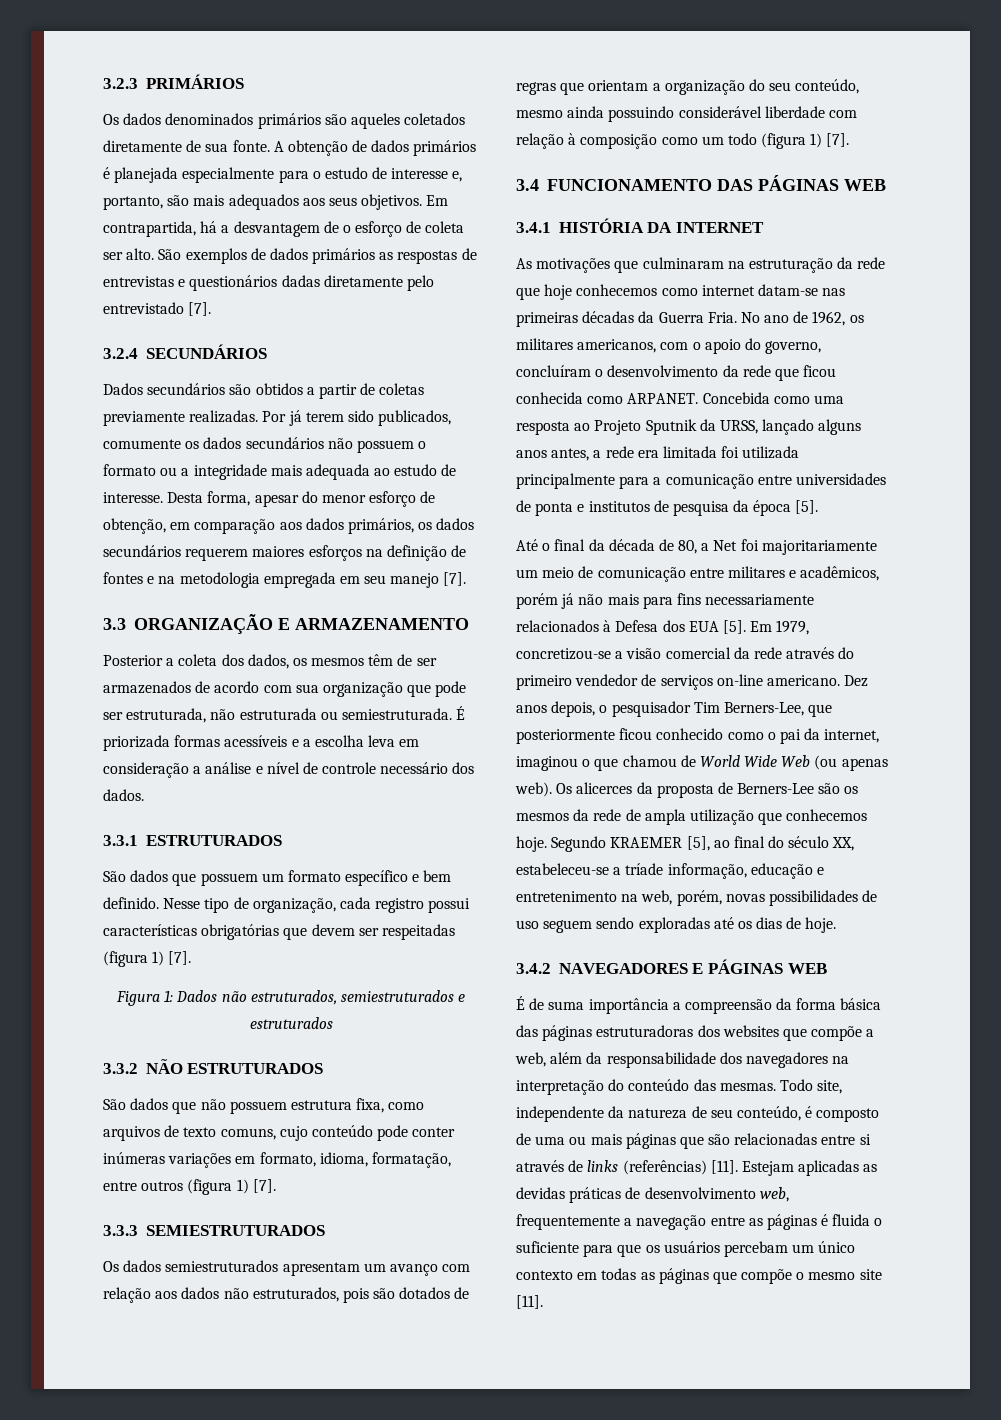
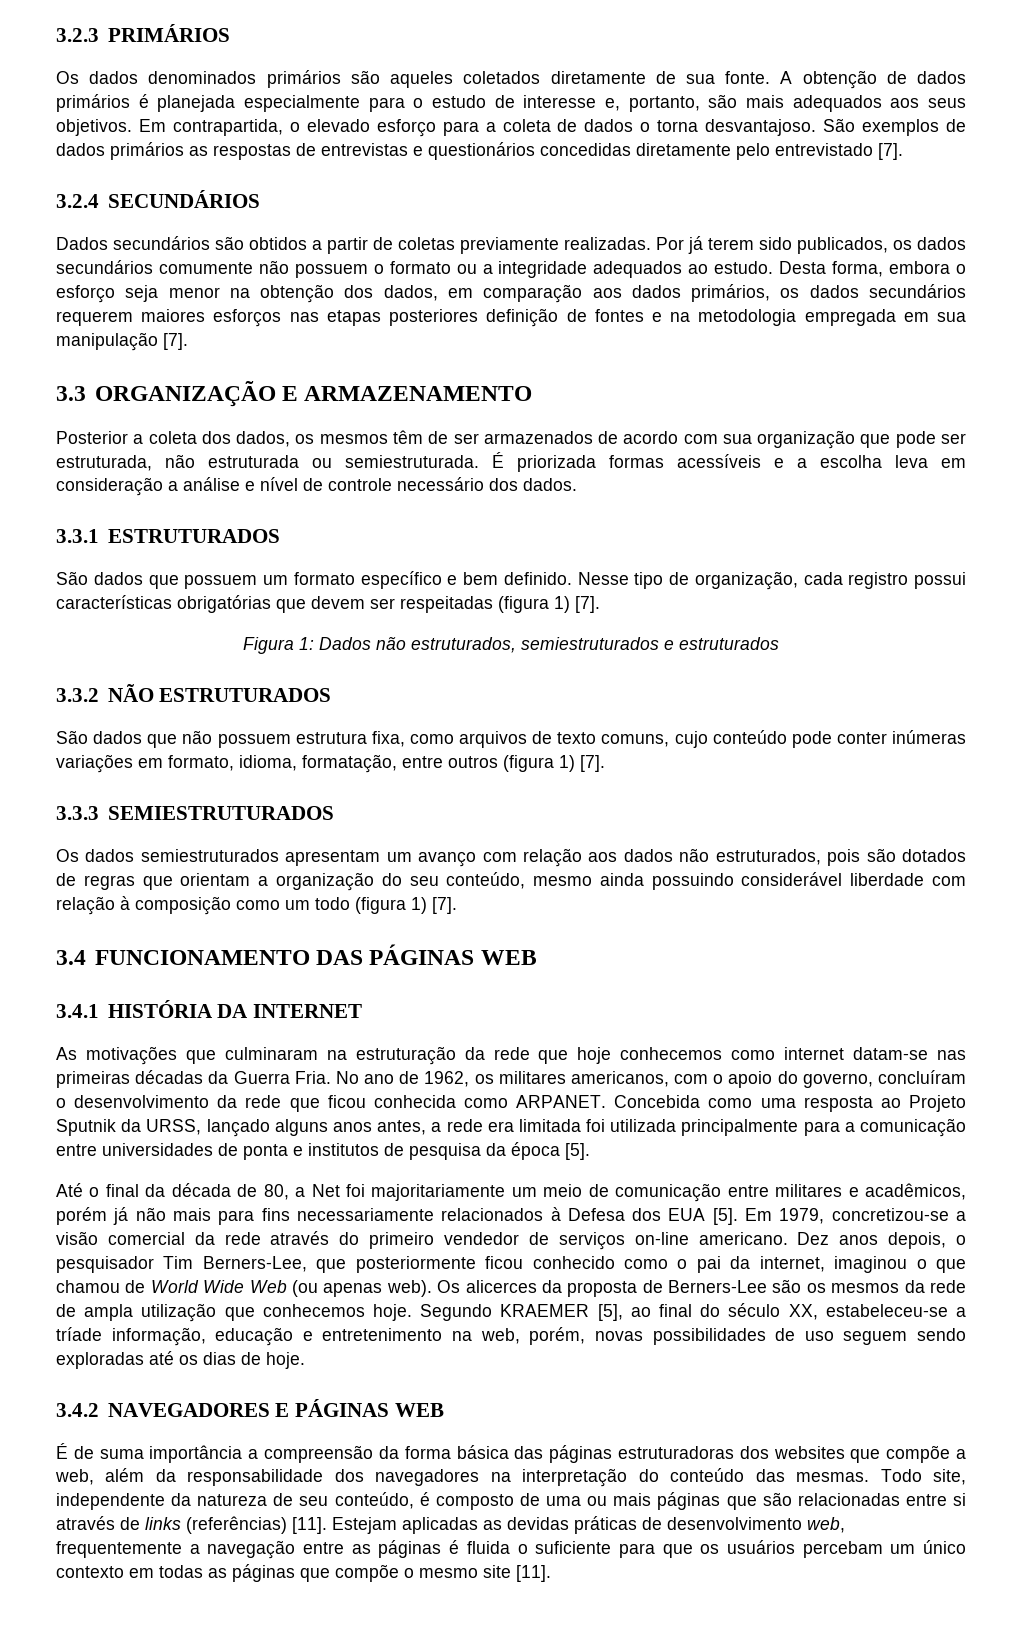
- Em contrapartida, há a desvantagem de o esforço de coleta ser alto.
+ Em contrapartida, o elevado esforço para a coleta de dados o torna desvantajoso.
- São exemplos de dados primários as respostas de entrevistas e questionários dadas diretamente pelo entrevistado [7].
+ São exemplos de dados primários as respostas de entrevistas e questionários concedidas diretamente pelo entrevistado [7].
- Por já terem sido publicados, comumente os dados secundários não possuem o formato ou a integridade mais adequada ao estudo de interesse. Desta forma, apesar do menor esforço de obtenção, em comparação aos dados primários, os dados secundários requerem maiores esforços na definição de fontes e na metodologia empregada em seu manejo [7].
+ Por já terem sido publicados, os dados secundários comumente não possuem o formato ou a integridade adequados ao estudo. Desta forma, embora o esforço seja menor na obtenção dos dados, em comparação aos dados primários, os dados secundários requerem maiores esforços nas etapas posteriores definição de fontes e na metodologia empregada em sua manipulação [7].

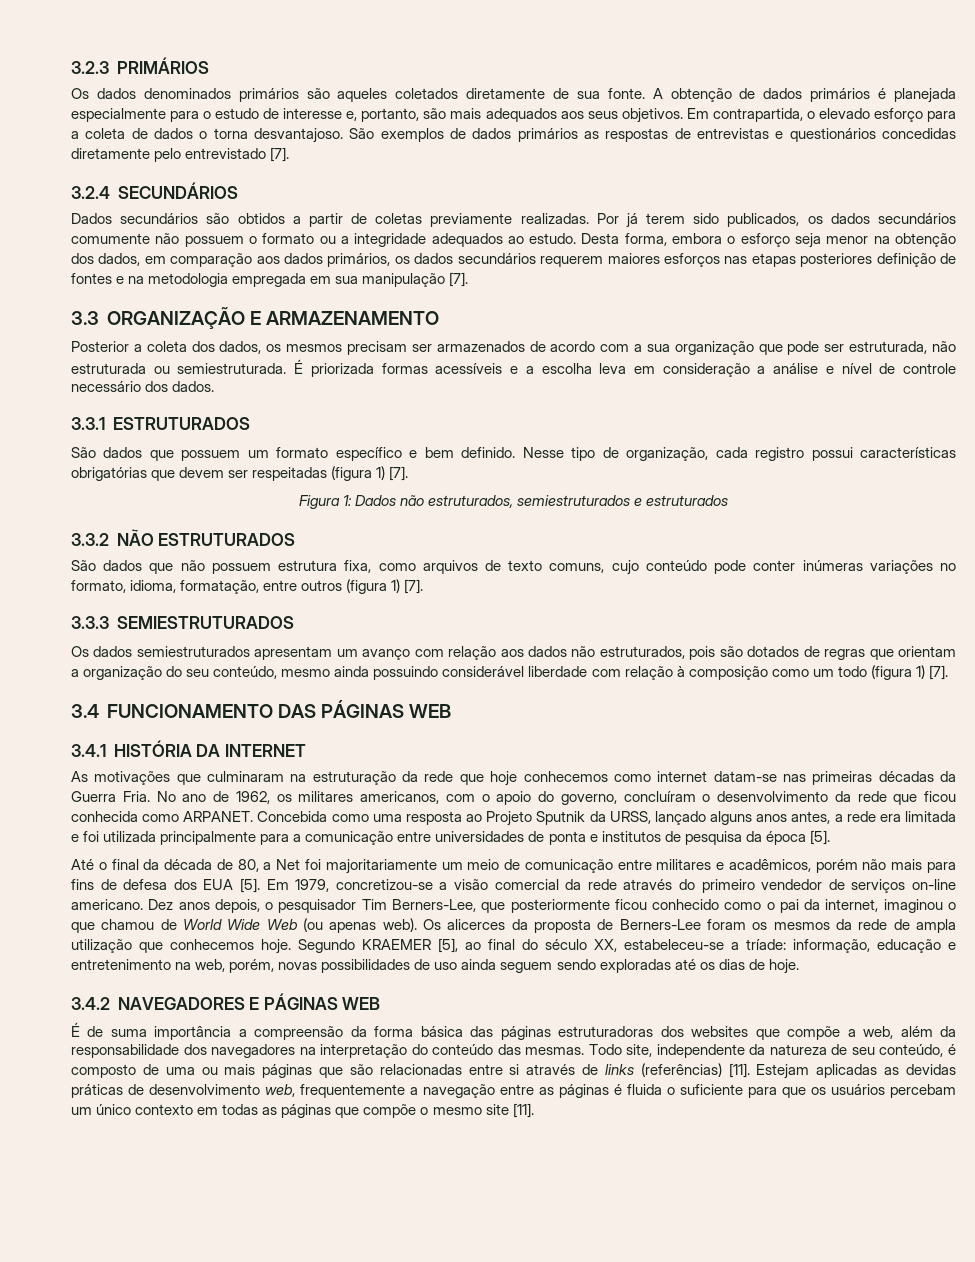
- Posterior a coleta dos dados, os mesmos têm de ser armazenados de acordo com sua organização que pode ser estruturada, não estruturada ou semiestruturada.
+ Posterior a coleta dos dados, os mesmos precisam ser armazenados de acordo com a sua organização que pode ser estruturada, não estruturada ou semiestruturada.
- São dados que não possuem estrutura fixa, como arquivos de texto comuns, cujo conteúdo pode conter inúmeras variações em formato, idioma, formatação, entre outros (figura 1) [7].
+ São dados que não possuem estrutura fixa, como arquivos de texto comuns, cujo conteúdo pode conter inúmeras variações no formato, idioma, formatação, entre outros (figura 1) [7].
- Concebida como uma resposta ao Projeto Sputnik da URSS, lançado alguns anos antes, a rede era limitada foi utilizada principalmente para a comunicação entre universidades de ponta e institutos de pesquisa da época [5].
+ Concebida como uma resposta ao Projeto Sputnik da URSS, lançado alguns anos antes, a rede era limitada e foi utilizada principalmente para a comunicação entre universidades de ponta e institutos de pesquisa da época [5].
- Até o final da década de 80, a Net foi majoritariamente um meio de comunicação entre militares e acadêmicos, porém já não mais para fins necessariamente relacionados à Defesa dos EUA [5].
+ Até o final da década de 80, a Net foi majoritariamente um meio de comunicação entre militares e acadêmicos, porém não mais para fins de defesa dos EUA [5].
- Os alicerces da proposta de Berners-Lee são os mesmos da rede de ampla utilização que conhecemos hoje.
+ Os alicerces da proposta de Berners-Lee foram os mesmos da rede de ampla utilização que conhecemos hoje.
- Segundo KRAEMER [5], ao final do século XX, estabeleceu-se a tríade informação, educação e entretenimento na web, porém, novas possibilidades de uso seguem sendo exploradas até os dias de hoje.
+ Segundo KRAEMER [5], ao final do século XX, estabeleceu-se a tríade: informação, educação e entretenimento na web, porém, novas possibilidades de uso ainda seguem sendo exploradas até os dias de hoje.

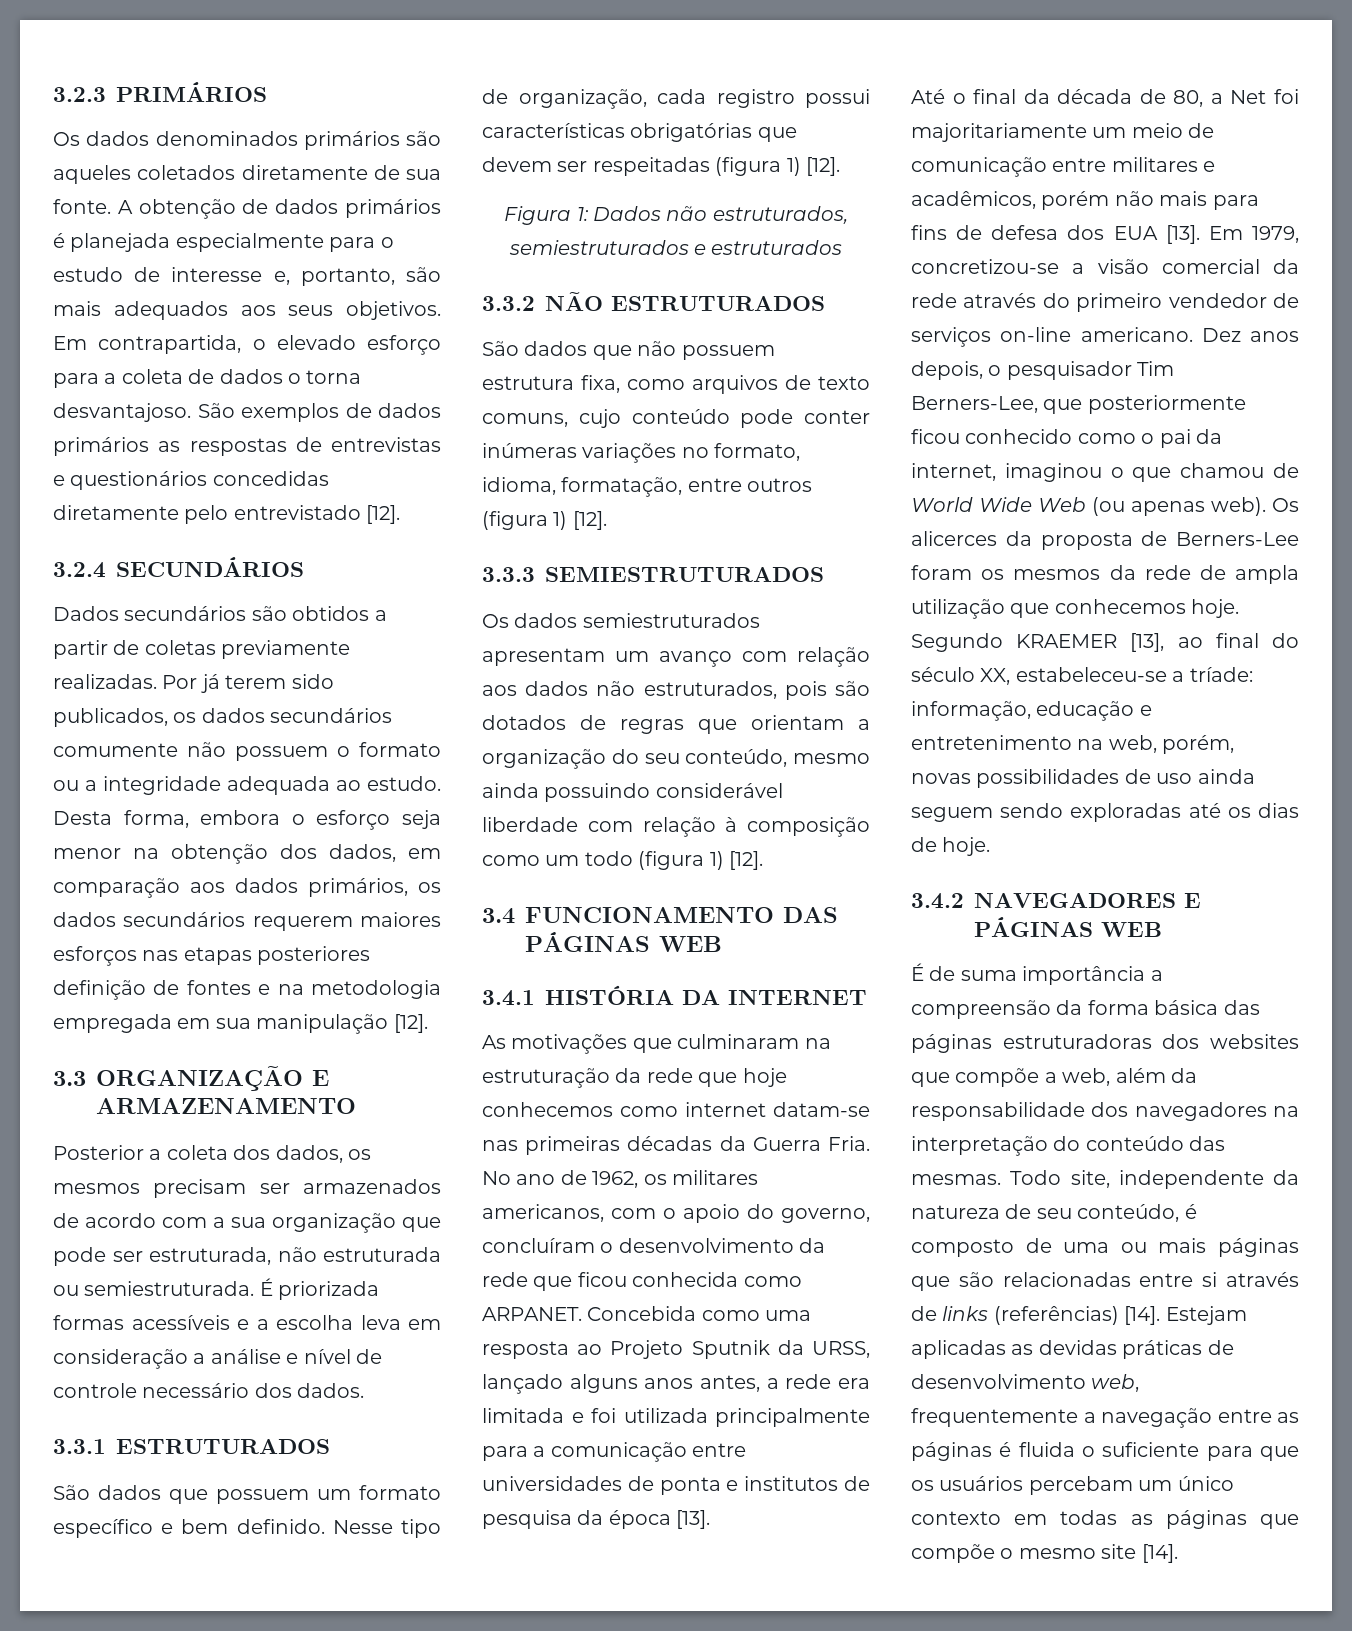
- São exemplos de dados primários as respostas de entrevistas e questionários concedidas diretamente pelo entrevistado [7].
+ São exemplos de dados primários as respostas de entrevistas e questionários concedidas diretamente pelo entrevistado [12].
- Por já terem sido publicados, os dados secundários comumente não possuem o formato ou a integridade adequados ao estudo.
+ Por já terem sido publicados, os dados secundários comumente não possuem o formato ou a integridade adequada ao estudo.
- Desta forma, embora o esforço seja menor na obtenção dos dados, em comparação aos dados primários, os dados secundários requerem maiores esforços nas etapas posteriores definição de fontes e na metodologia empregada em sua manipulação [7].
+ Desta forma, embora o esforço seja menor na obtenção dos dados, em comparação aos dados primários, os dados secundários requerem maiores esforços nas etapas posteriores definição de fontes e na metodologia empregada em sua manipulação [12].
- Nesse tipo de organização, cada registro possui características obrigatórias que devem ser respeitadas (figura 1) [7].
+ Nesse tipo de organização, cada registro possui características obrigatórias que devem ser respeitadas (figura 1) [12].
- São dados que não possuem estrutura fixa, como arquivos de texto comuns, cujo conteúdo pode conter inúmeras variações no formato, idioma, formatação, entre outros (figura 1) [7].
+ São dados que não possuem estrutura fixa, como arquivos de texto comuns, cujo conteúdo pode conter inúmeras variações no formato, idioma, formatação, entre outros (figura 1) [12].
- Os dados semiestruturados apresentam um avanço com relação aos dados não estruturados, pois são dotados de regras que orientam a organização do seu conteúdo, mesmo ainda possuindo considerável liberdade com relação à composição como um todo (figura 1) [7].
+ Os dados semiestruturados apresentam um avanço com relação aos dados não estruturados, pois são dotados de regras que orientam a organização do seu conteúdo, mesmo ainda possuindo considerável liberdade com relação à composição como um todo (figura 1) [12].
- Concebida como uma resposta ao Projeto Sputnik da URSS, lançado alguns anos antes, a rede era limitada e foi utilizada principalmente para a comunicação entre universidades de ponta e institutos de pesquisa da época [5].
+ Concebida como uma resposta ao Projeto Sputnik da URSS, lançado alguns anos antes, a rede era limitada e foi utilizada principalmente para a comunicação entre universidades de ponta e institutos de pesquisa da época [13].
- Até o final da década de 80, a Net foi majoritariamente um meio de comunicação entre militares e acadêmicos, porém não mais para fins de defesa dos EUA [5].
+ Até o final da década de 80, a Net foi majoritariamente um meio de comunicação entre militares e acadêmicos, porém não mais para fins de defesa dos EUA [13].
- Segundo KRAEMER [5], ao final do século XX, estabeleceu-se a tríade: informação, educação e entretenimento na web, porém, novas possibilidades de uso ainda seguem sendo exploradas até os dias de hoje.
+ Segundo KRAEMER [13], ao final do século XX, estabeleceu-se a tríade: informação, educação e entretenimento na web, porém, novas possibilidades de uso ainda seguem sendo exploradas até os dias de hoje.
- Todo site, independente da natureza de seu conteúdo, é composto de uma ou mais páginas que são relacionadas entre si através de links (referências) [11].
+ Todo site, independente da natureza de seu conteúdo, é composto de uma ou mais páginas que são relacionadas entre si através de links (referências) [14].
- Estejam aplicadas as devidas práticas de desenvolvimento web, frequentemente a navegação entre as páginas é fluida o suficiente para que os usuários percebam um único contexto em todas as páginas que compõe o mesmo site [11].
+ Estejam aplicadas as devidas práticas de desenvolvimento web, frequentemente a navegação entre as páginas é fluida o suficiente para que os usuários percebam um único contexto em todas as páginas que compõe o mesmo site [14].

